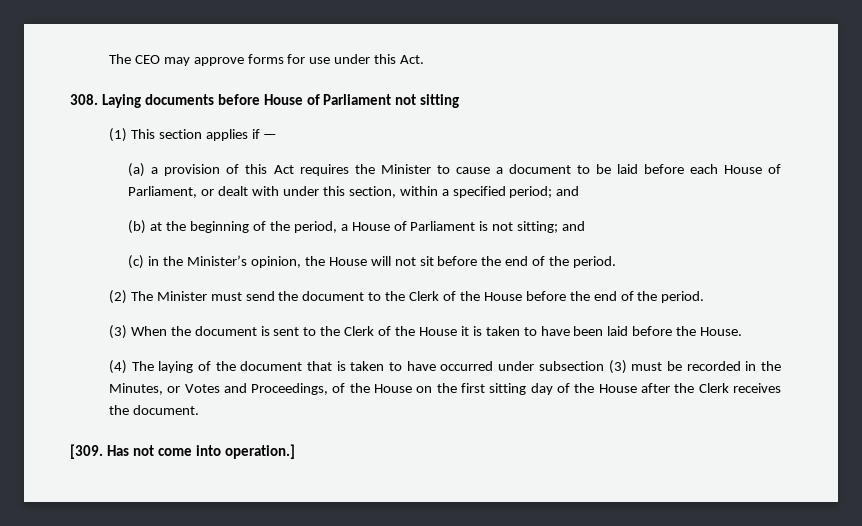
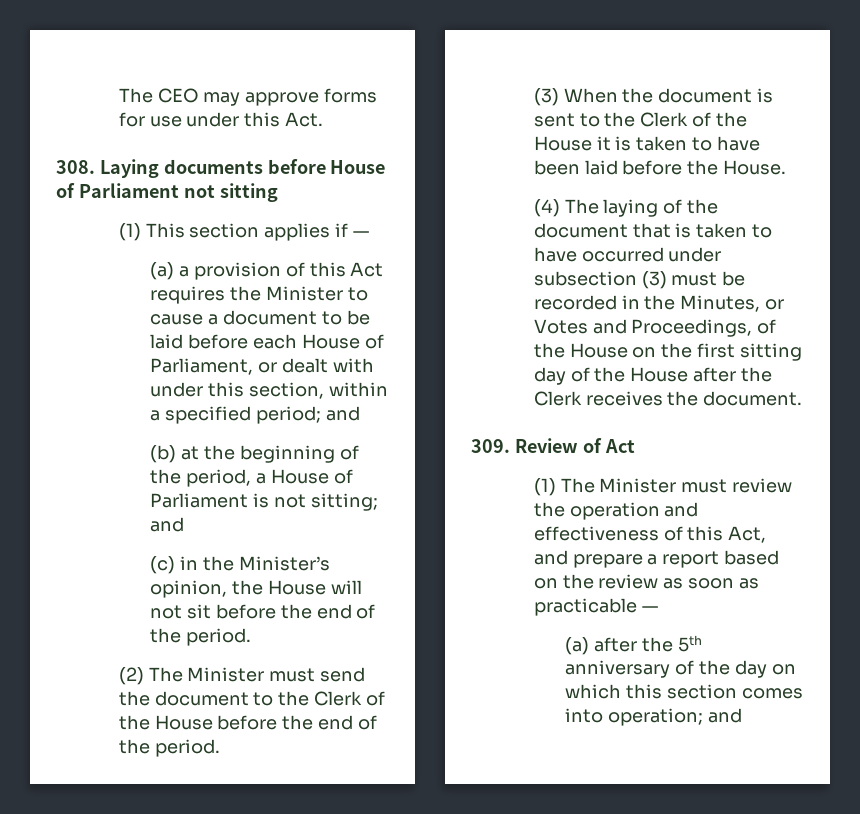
- [309. Has not come into operation.]
+ 309. Review of Act
+ (1) The Minister must review the operation and effectiveness of this Act, and prepare a report based on the review as soon as practicable —
+ (a) after the 5th anniversary of the day on which this section comes into operation; and

